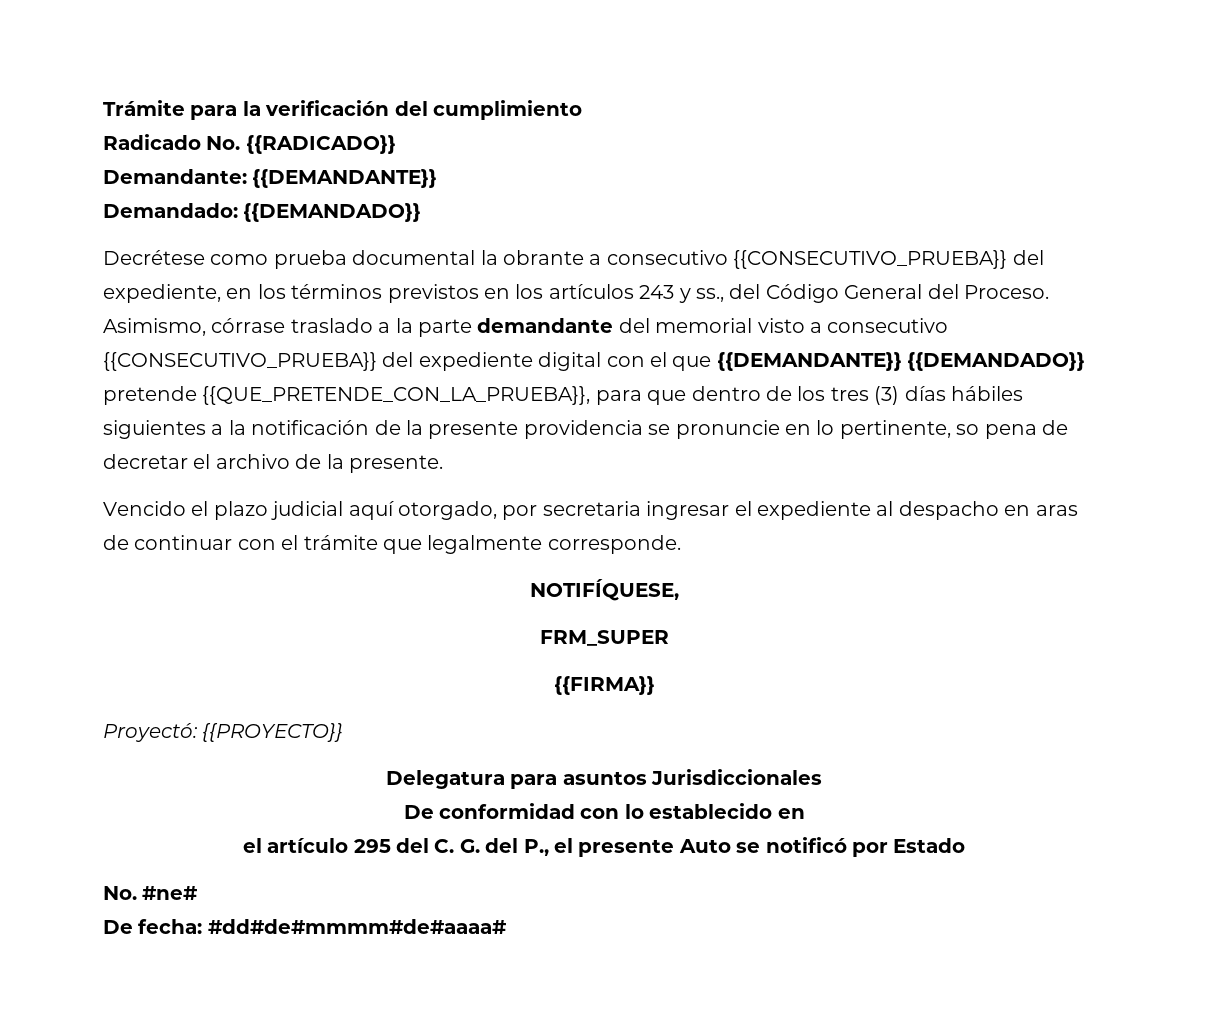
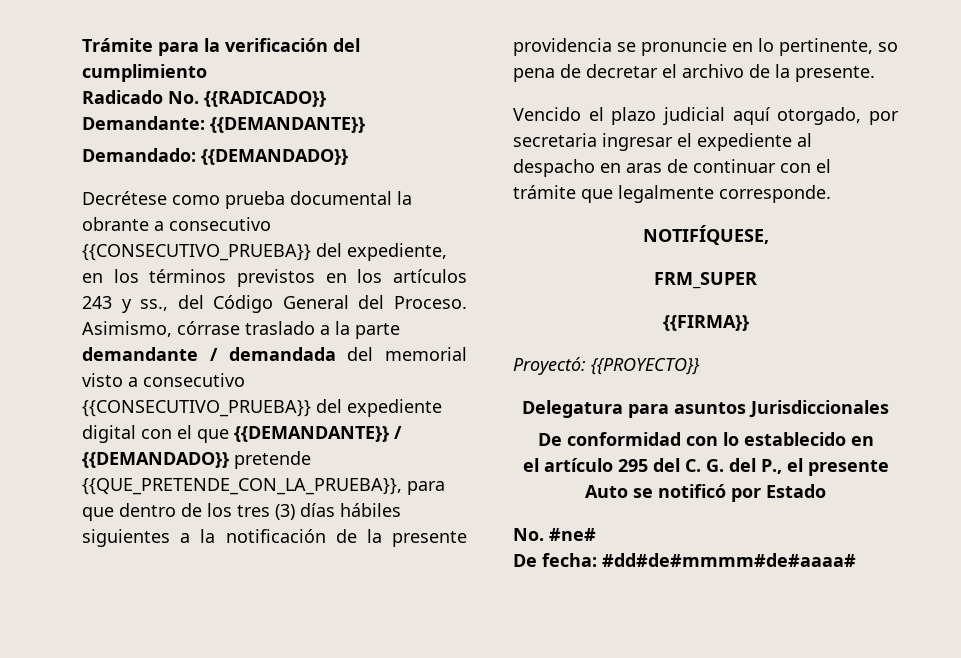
- Asimismo, córrase traslado a la parte demandante del memorial visto a consecutivo {{CONSECUTIVO_PRUEBA}} del expediente digital con el que {{DEMANDANTE}} {{DEMANDADO}} pretende {{QUE_PRETENDE_CON_LA_PRUEBA}}, para que dentro de los tres (3) días hábiles siguientes a la notificación de la presente providencia se pronuncie en lo pertinente, so pena de decretar el archivo de la presente.
+ Asimismo, córrase traslado a la parte demandante / demandada del memorial visto a consecutivo {{CONSECUTIVO_PRUEBA}} del expediente digital con el que {{DEMANDANTE}} / {{DEMANDADO}} pretende {{QUE_PRETENDE_CON_LA_PRUEBA}}, para que dentro de los tres (3) días hábiles siguientes a la notificación de la presente providencia se pronuncie en lo pertinente, so pena de decretar el archivo de la presente.

